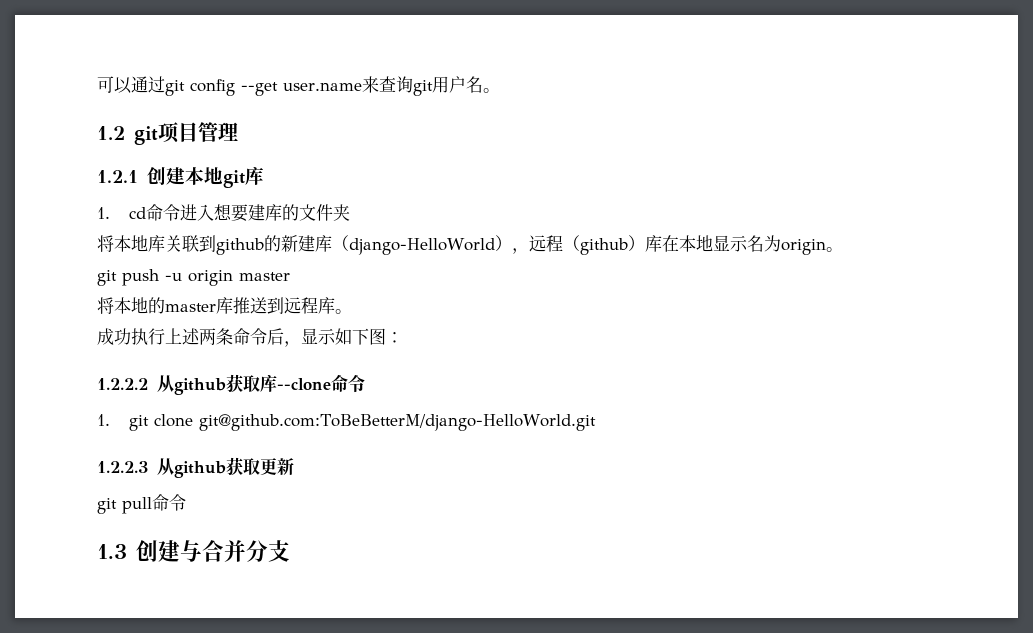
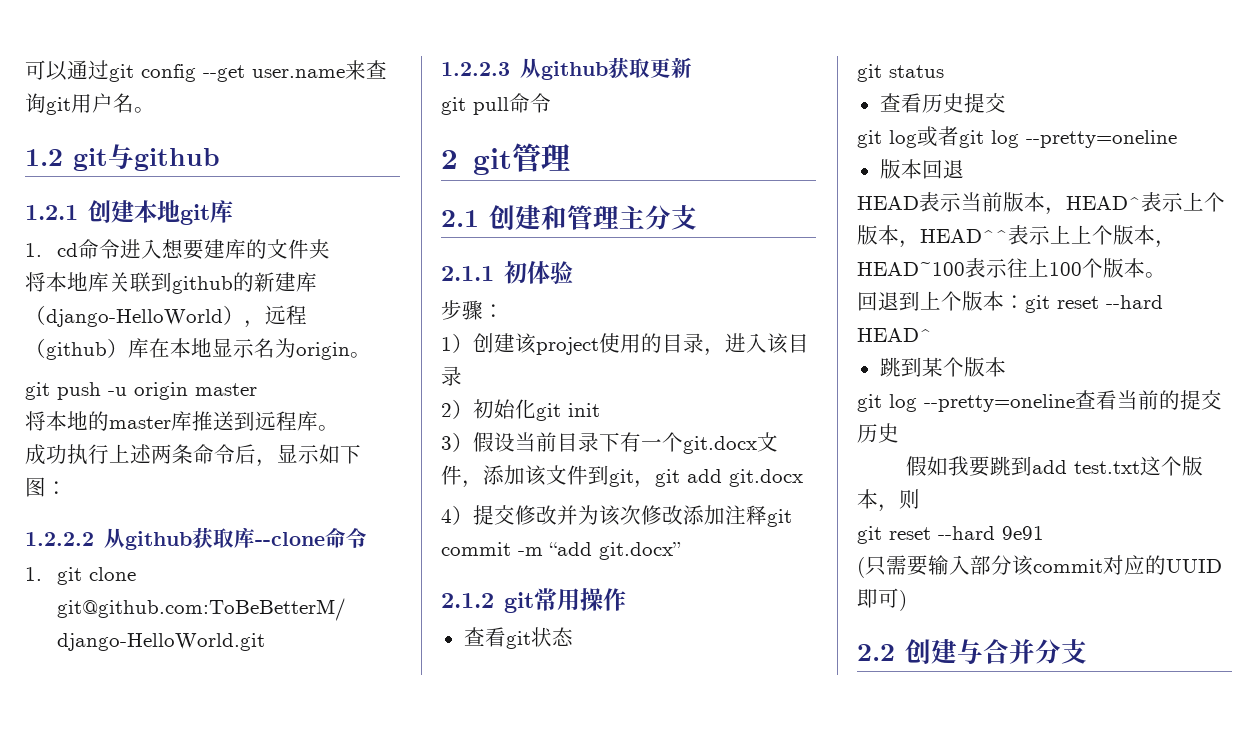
- 1.2 git项目管理
+ 1.2 git与github
- 1.3创建与合并分支
+ 2 git管理
+ 2.1创建和管理主分支
+ 2.1.1初体验
+ 步骤：
+ 1）创建该project使用的目录，进入该目录
+ 2）初始化git init
+ 3）假设当前目录下有一个git.docx文件，添加该文件到git，git add git.docx
+ 4）提交修改并为该次修改添加注释git commit -m “add git.docx”
+ 2.1.2 git常用操作
+ 查看git状态
+ git status
+ 查看历史提交
+ git log或者git log --pretty=oneline
+ 版本回退
+ HEAD表示当前版本，HEAD^表示上个版本，HEAD^^表示上上个版本，HEAD~100表示往上100个版本。
+ 回退到上个版本：git reset --hard HEAD^
+ 跳到某个版本
+ git log --pretty=oneline查看当前的提交历史
+ 假如我要跳到add test.txt这个版本，则
+ git reset --hard 9e91
+ (只需要输入部分该commit对应的UUID即可)
+ 2.2创建与合并分支

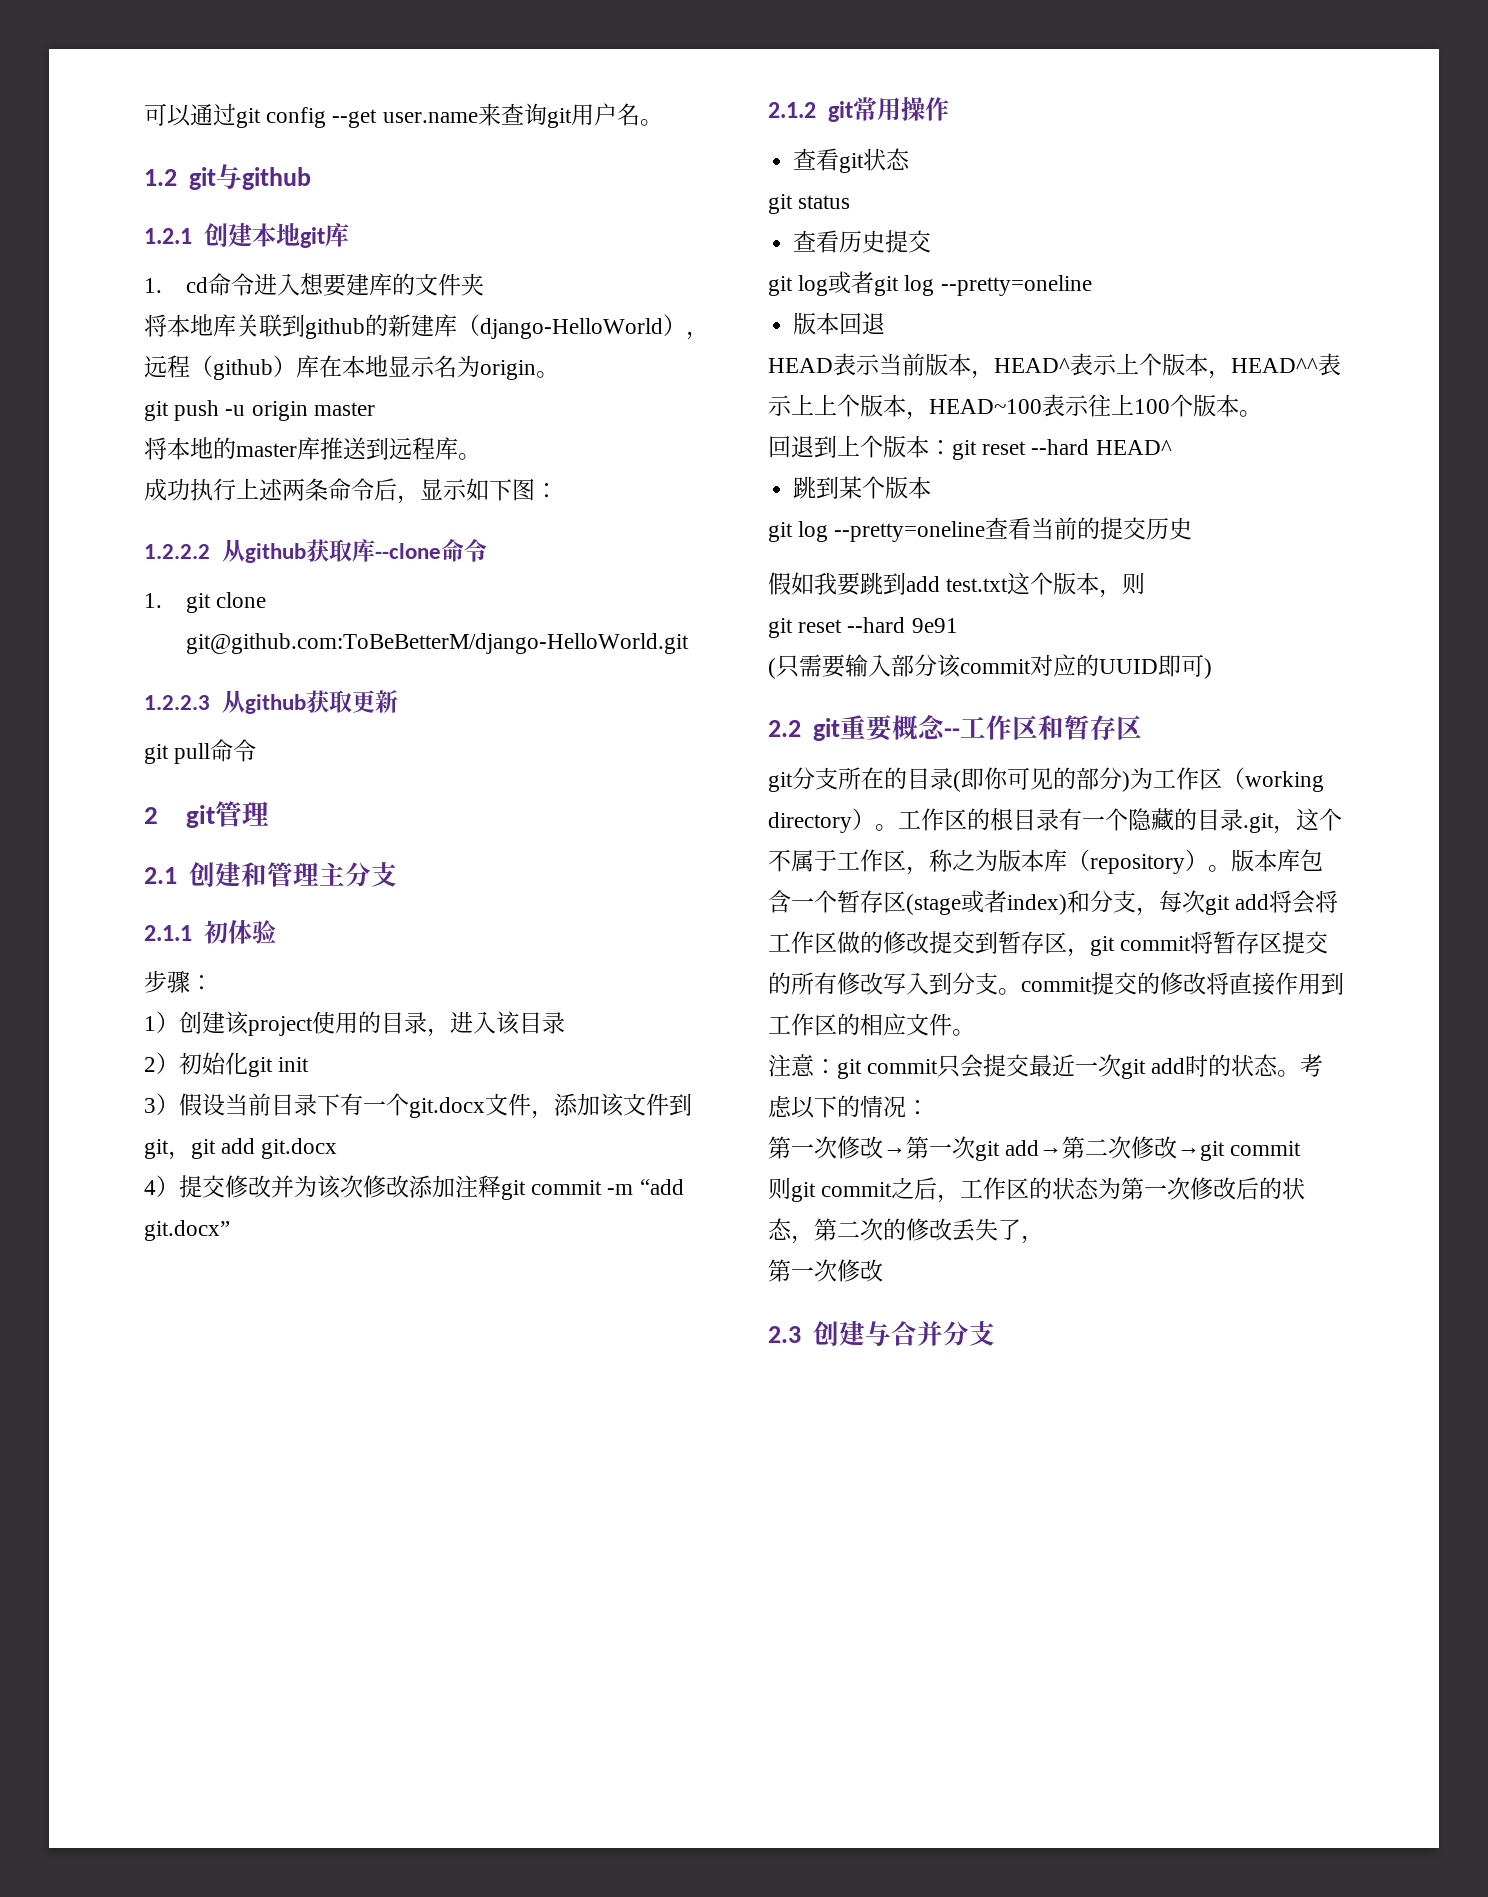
- 2.2创建与合并分支
+ 2.2 git重要概念--工作区和暂存区
+ git分支所在的目录(即你可见的部分)为工作区（working directory）。工作区的根目录有一个隐藏的目录.git，这个不属于工作区，称之为版本库（repository）。版本库包含一个暂存区(stage或者index)和分支，每次git add将会将工作区做的修改提交到暂存区，git commit将暂存区提交的所有修改写入到分支。commit提交的修改将直接作用到工作区的相应文件。
+ 注意：git commit只会提交最近一次git add时的状态。考虑以下的情况：
+ 第一次修改→第一次git add→第二次修改→git commit
+ 则git commit之后，工作区的状态为第一次修改后的状态，第二次的修改丢失了，
+ 第一次修改
+ 2.3创建与合并分支

